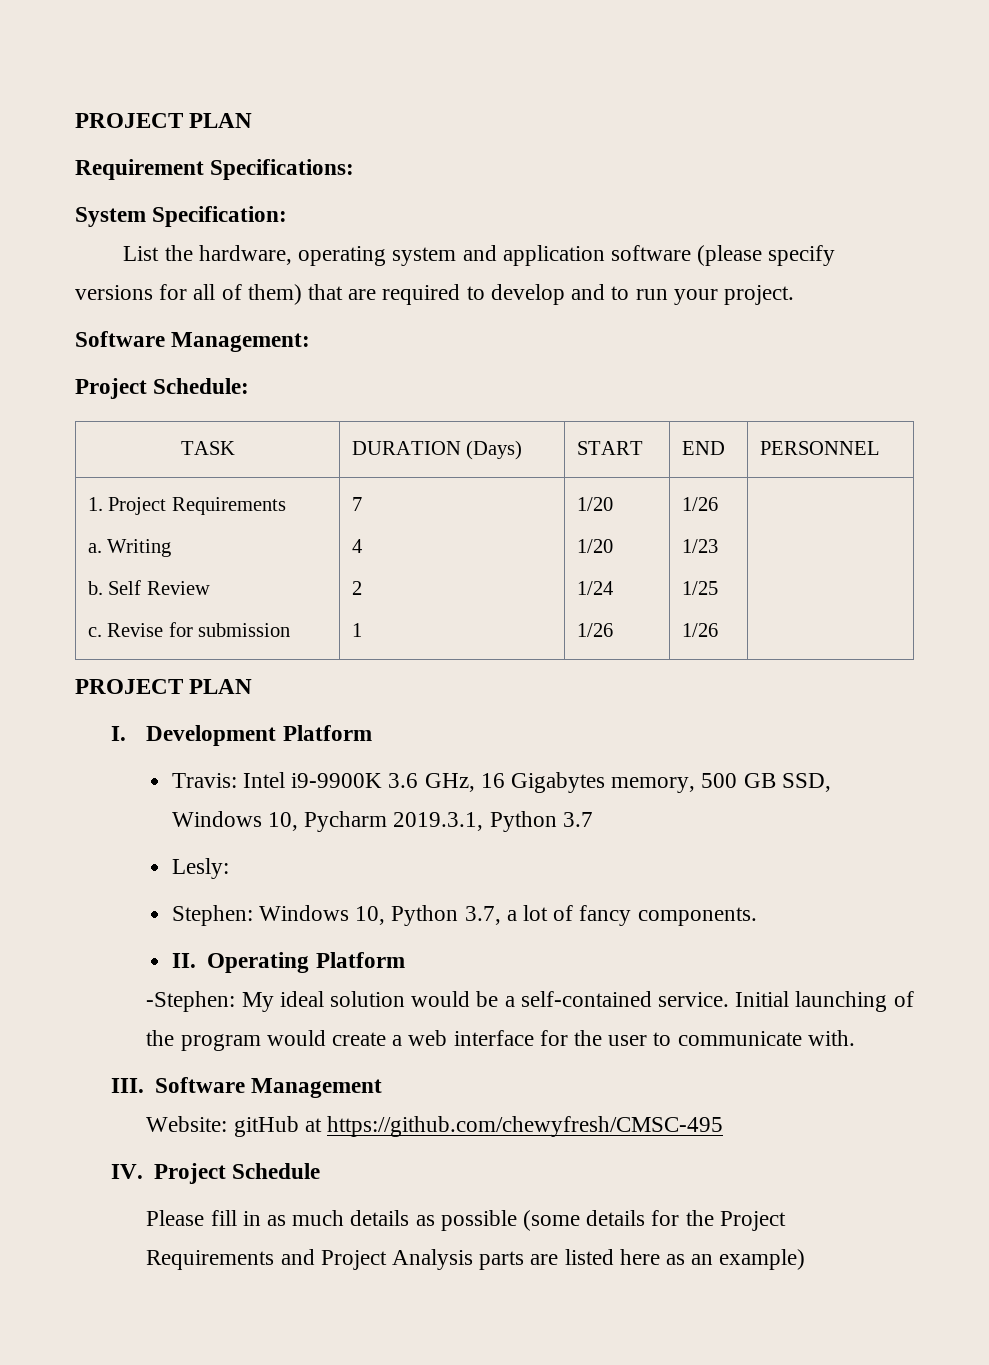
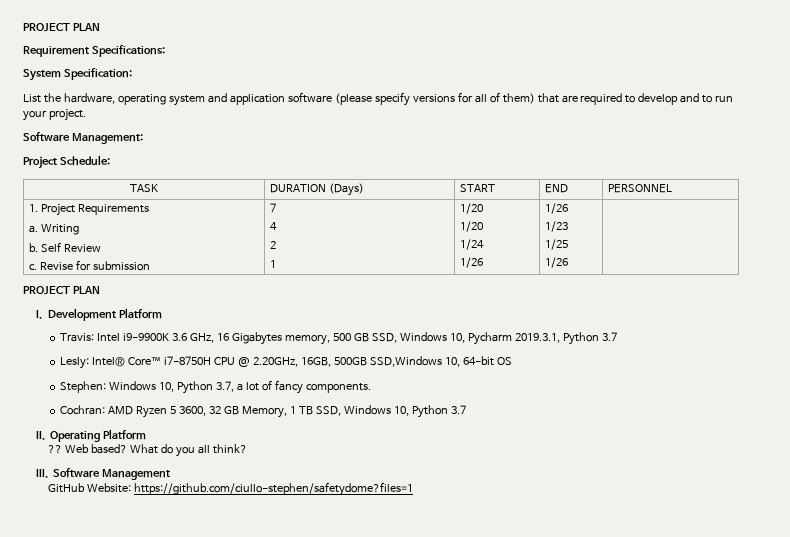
- Lesly:
+ Lesly: Intel® Core™ i7-8750H CPU @ 2.20GHz, 16GB, 500GB SSD,Windows 10, 64-bit OS
+ Cochran: AMD Ryzen 5 3600, 32 GB Memory, 1 TB SSD, Windows 10, Python 3.7
  II. Operating Platform
- -Stephen: My ideal solution would be a self-contained service. Initial launching of the program would create a web interface for the user to communicate with.
+ ?? Web based? What do you all think?
  III. Software Management
- Website: gitHub at https://github.com/chewyfresh/CMSC-495
- IV. Project Schedule
- Please fill in as much details as possible (some details for the Project Requirements and Project Analysis parts are listed here as an example)
+ GitHub Website: https://github.com/ciullo-stephen/safetydome?files=1

